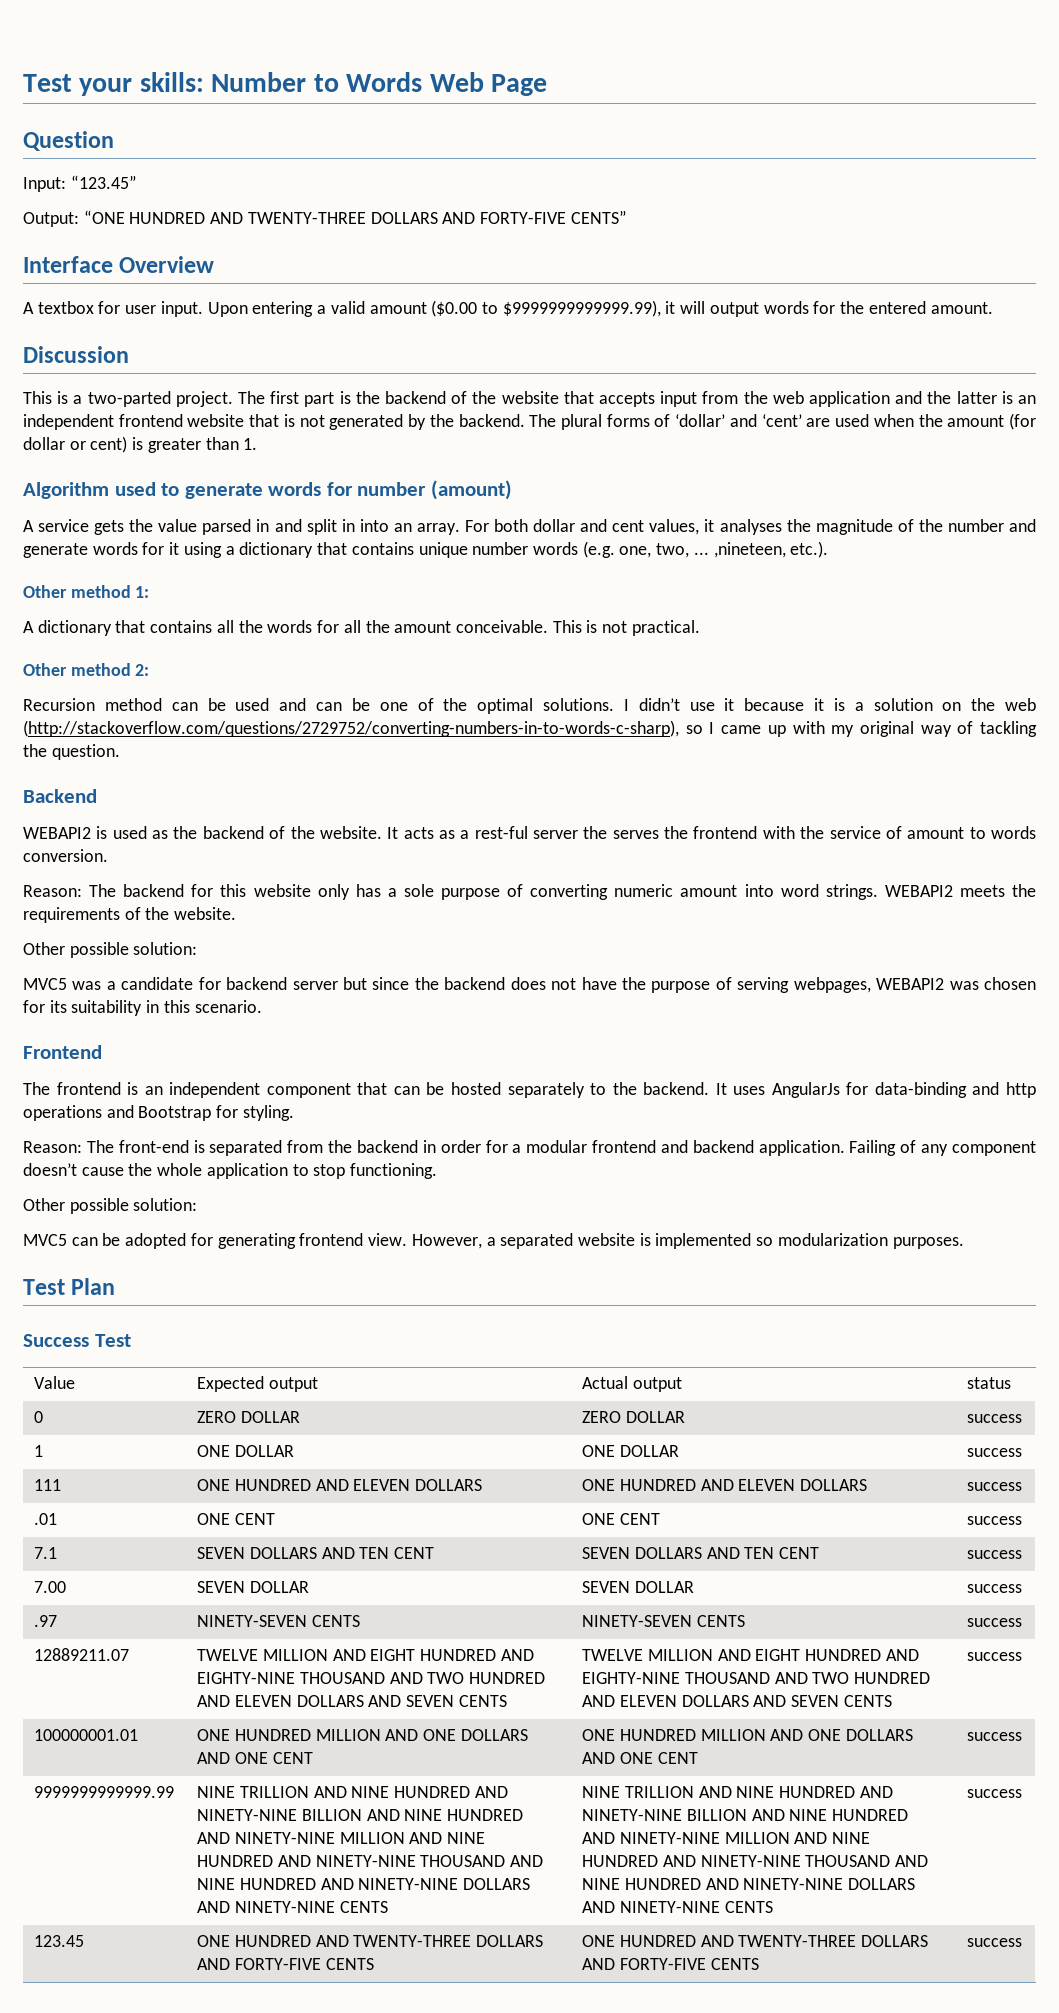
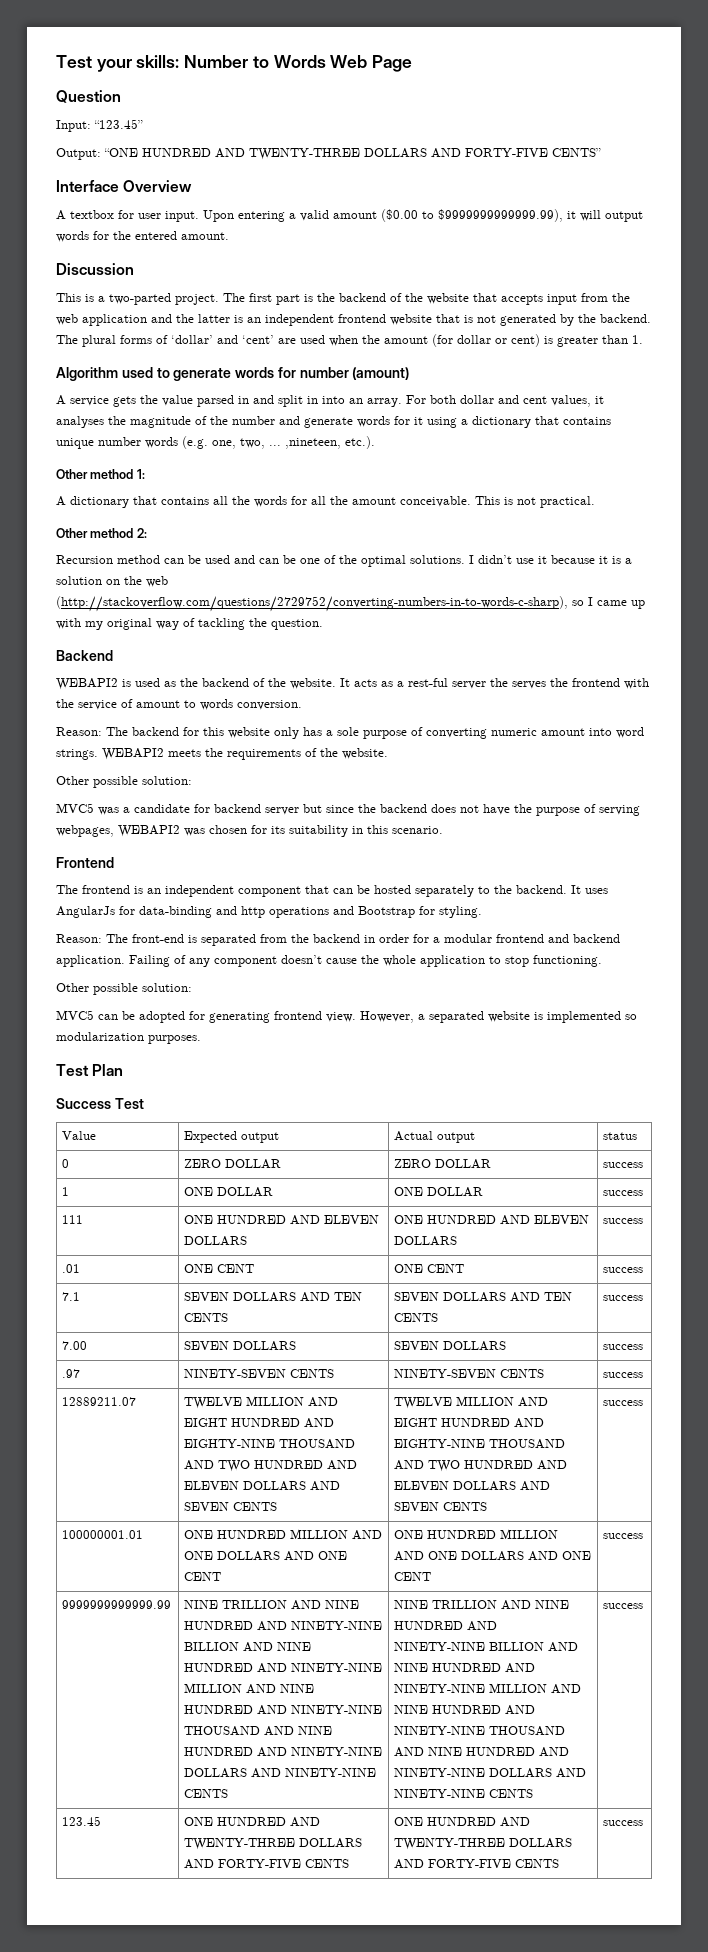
- 7.1 | SEVEN DOLLARS AND TEN CENT | SEVEN DOLLARS AND TEN CENT | success
+ 7.1 | SEVEN DOLLARS AND TEN CENTS | SEVEN DOLLARS AND TEN CENTS | success
- 7.00 | SEVEN DOLLAR | SEVEN DOLLAR | success
+ 7.00 | SEVEN DOLLARS | SEVEN DOLLARS | success

